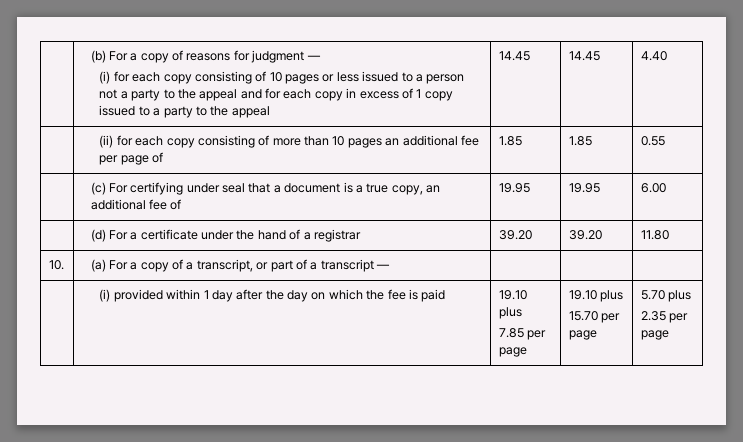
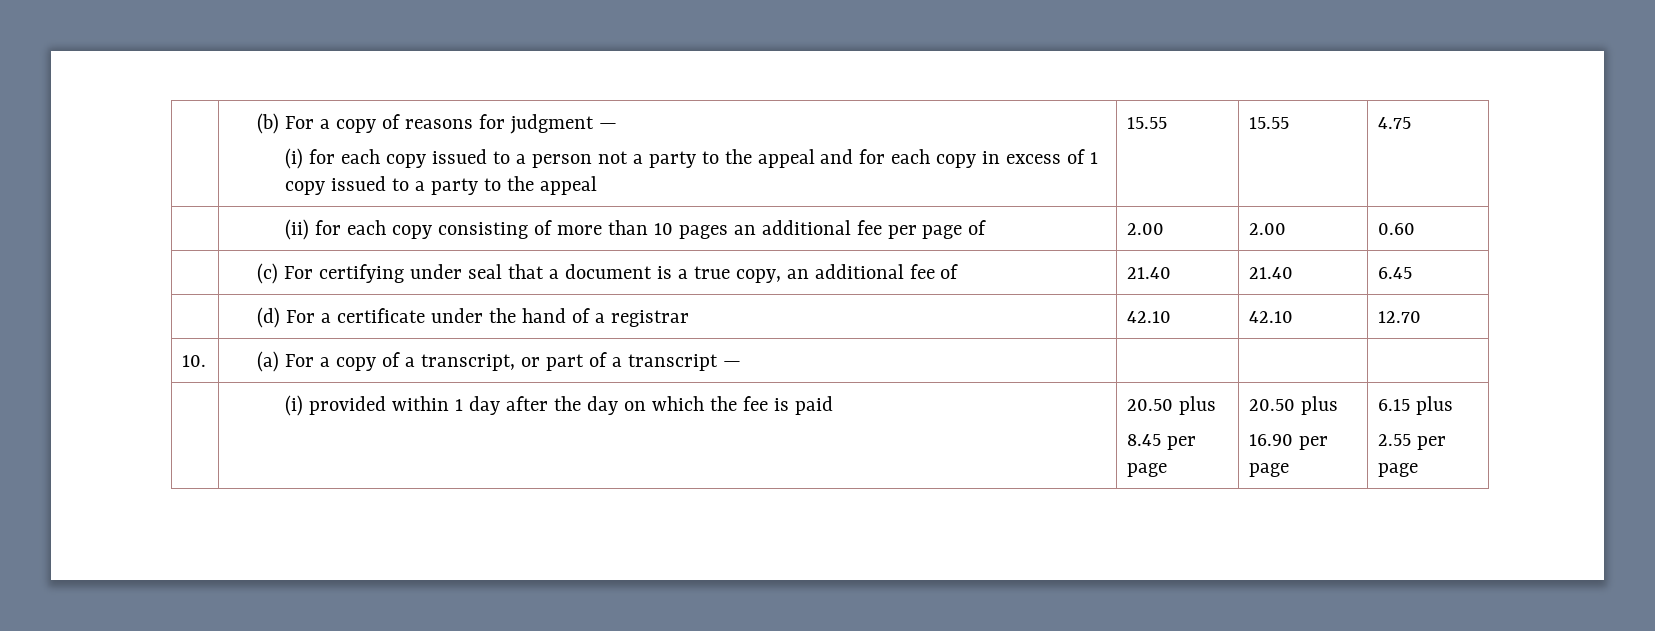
- (i) for each copy consisting of 10 pages or less issued to a person not a party to the appeal and for each copy in excess of 1 copy issued to a party to the appeal
+ (i) for each copy issued to a person not a party to the appeal and for each copy in excess of 1 copy issued to a party to the appeal
- 14.45 | 14.45 | 4.40
+ 15.55 | 15.55 | 4.75
- | (ii) for each copy consisting of more than 10 pages an additional fee per page of | 1.85 | 1.85 | 0.55
+ | (ii) for each copy consisting of more than 10 pages an additional fee per page of | 2.00 | 2.00 | 0.60
- | (c) For certifying under seal that a document is a true copy, an additional fee of | 19.95 | 19.95 | 6.00
+ | (c) For certifying under seal that a document is a true copy, an additional fee of | 21.40 | 21.40 | 6.45
- | (d) For a certificate under the hand of a registrar | 39.20 | 39.20 | 11.80
+ | (d) For a certificate under the hand of a registrar | 42.10 | 42.10 | 12.70
- | (i) provided within 1 day after the day on which the fee is paid | 19.10 plus
- 7.85 per page | 19.10 plus
- 15.70 per page | 5.70 plus
- 2.35 per page
+ | (i) provided within 1 day after the day on which the fee is paid | 20.50 plus
+ 8.45 per page | 20.50 plus
+ 16.90 per page | 6.15 plus
+ 2.55 per page

